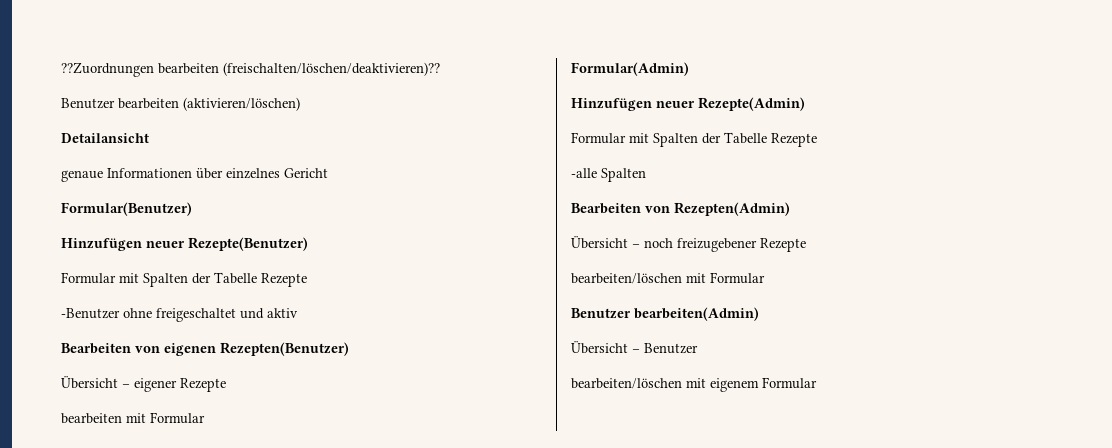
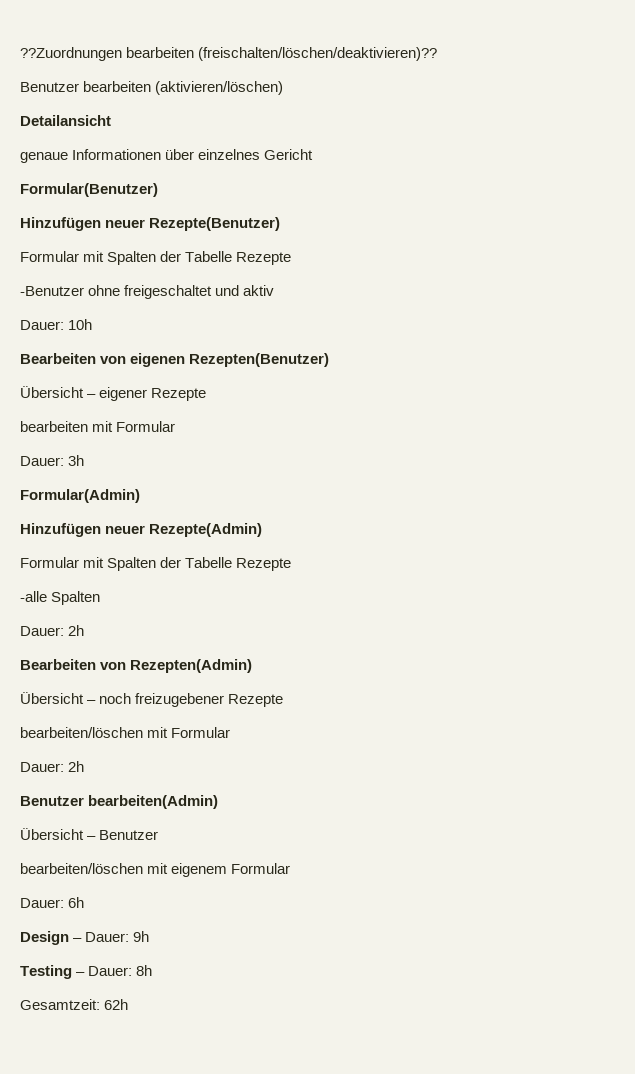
+ Dauer: 10h
+ Dauer: 3h
  -alle Spalten
+ Dauer: 2h
  bearbeiten/löschen mit Formular
+ Dauer: 2h
+ Dauer: 6h
+ Design – Dauer: 9h
+ Testing – Dauer: 8h
+ Gesamtzeit: 62h

